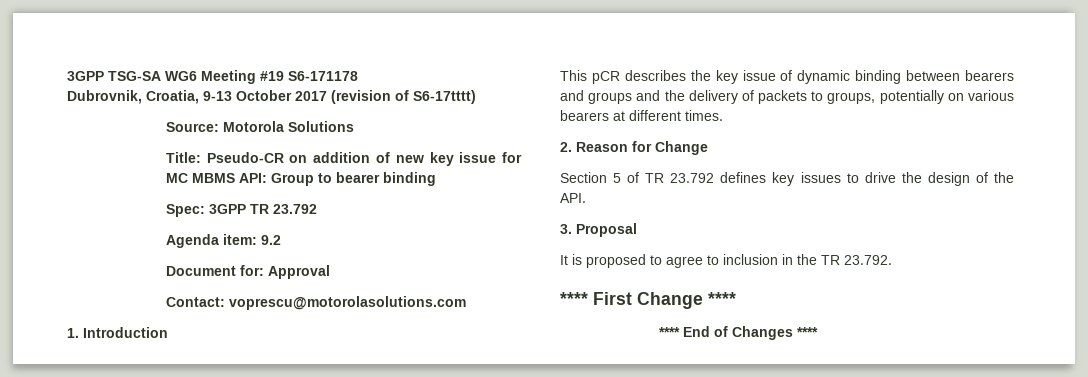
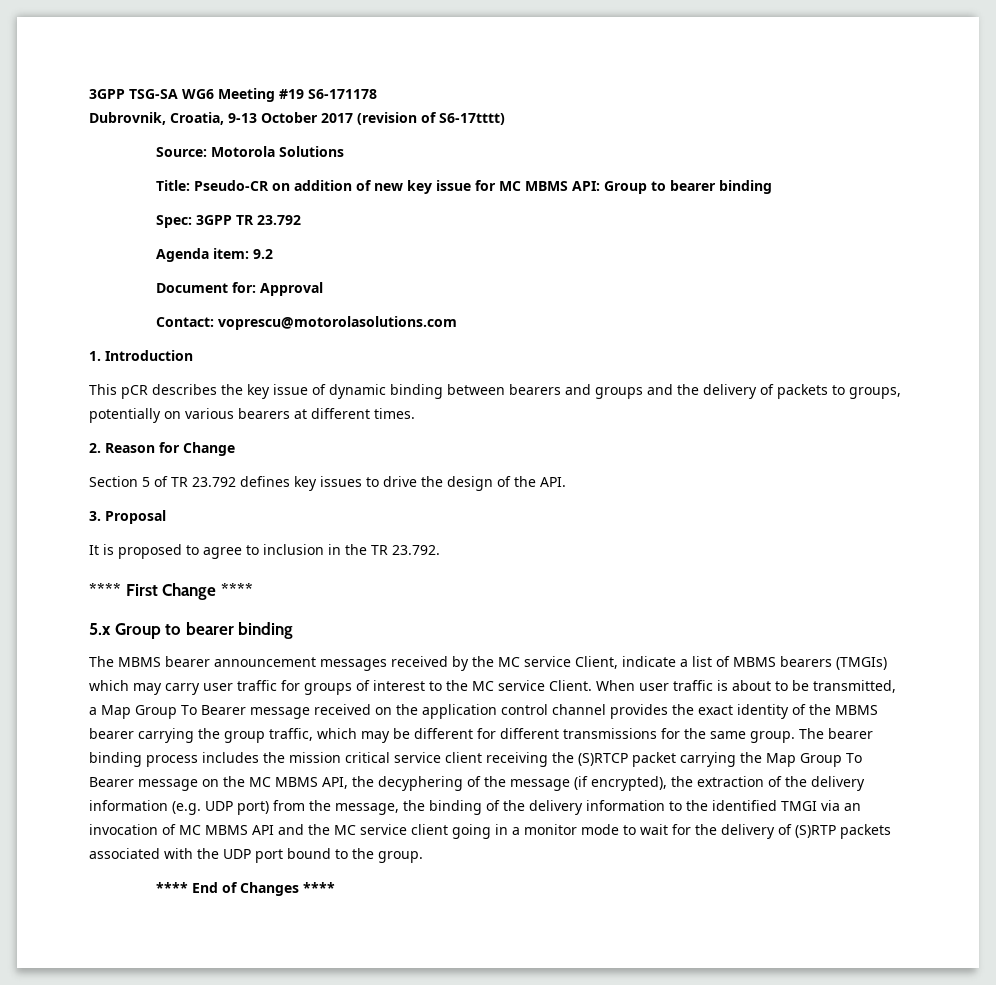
+ 5.x Group to bearer binding
+ The MBMS bearer announcement messages received by the MC service Client, indicate a list of MBMS bearers (TMGIs) which may carry user traffic for groups of interest to the MC service Client. When user traffic is about to be transmitted, a Map Group To Bearer message received on the application control channel provides the exact identity of the MBMS bearer carrying the group traffic, which may be different for different transmissions for the same group. The bearer binding process includes the mission critical service client receiving the (S)RTCP packet carrying the Map Group To Bearer message on the MC MBMS API, the decyphering of the message (if encrypted), the extraction of the delivery information (e.g. UDP port) from the message, the binding of the delivery information to the identified TMGI via an invocation of MC MBMS API and the MC service client going in a monitor mode to wait for the delivery of (S)RTP packets associated with the UDP port bound to the group.

